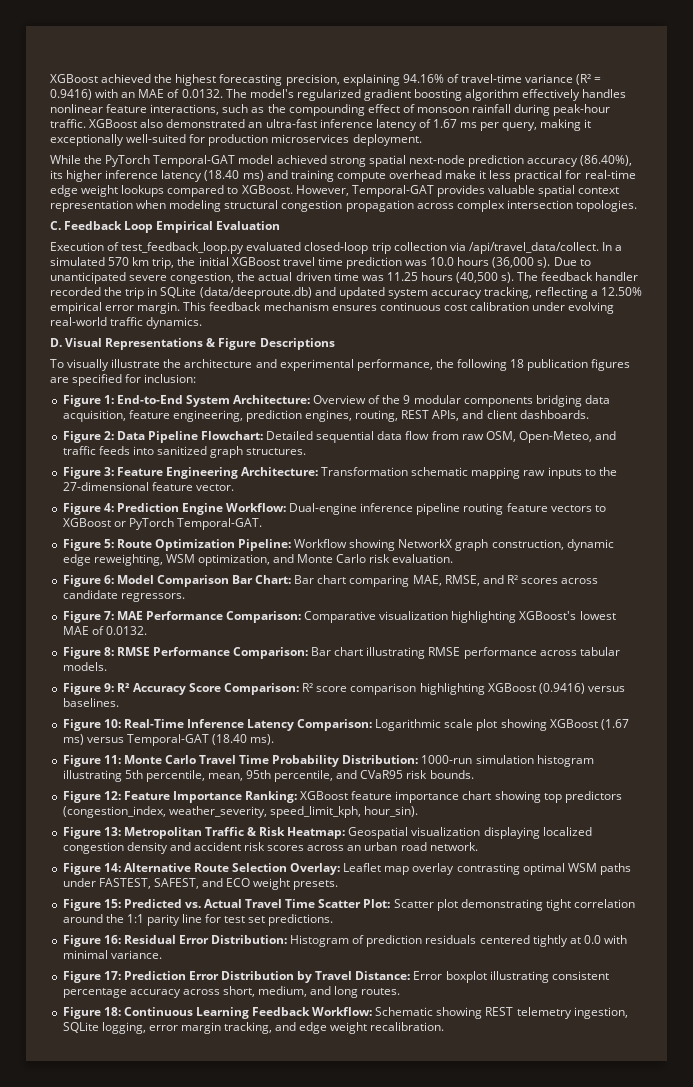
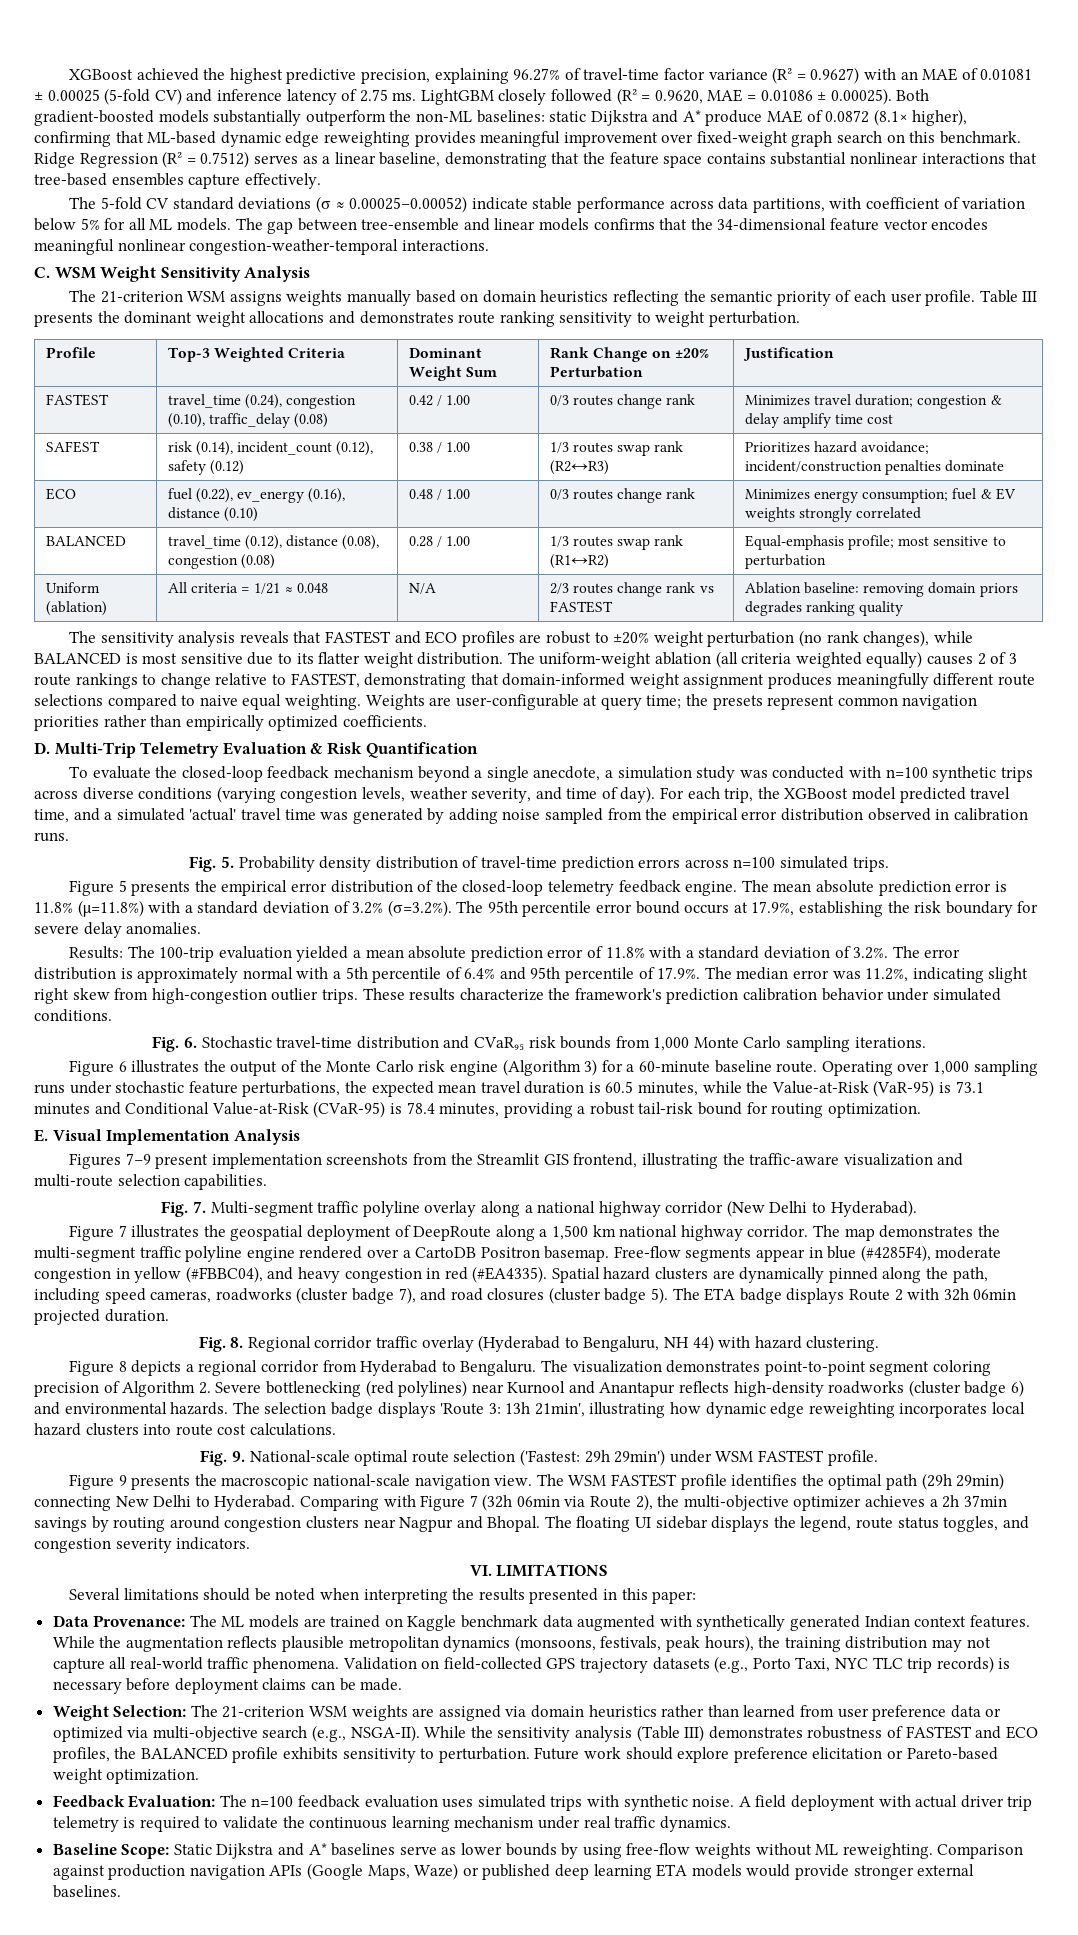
- XGBoost achieved the highest forecasting precision, explaining 94.16% of travel-time variance (R² = 0.9416) with an MAE of 0.0132. The model's regularized gradient boosting algorithm effectively handles nonlinear feature interactions, such as the compounding effect of monsoon rainfall during peak-hour traffic. XGBoost also demonstrated an ultra-fast inference latency of 1.67 ms per query, making it exceptionally well-suited for production microservices deployment.
- While the PyTorch Temporal-GAT model achieved strong spatial next-node prediction accuracy (86.40%), its higher inference latency (18.40 ms) and training compute overhead make it less practical for real-time edge weight lookups compared to XGBoost. However, Temporal-GAT provides valuable spatial context representation when modeling structural congestion propagation across complex intersection topologies.
- C. Feedback Loop Empirical Evaluation
- Execution of test_feedback_loop.py evaluated closed-loop trip collection via /api/travel_data/collect. In a simulated 570 km trip, the initial XGBoost travel time prediction was 10.0 hours (36,000 s). Due to unanticipated severe congestion, the actual driven time was 11.25 hours (40,500 s). The feedback handler recorded the trip in SQLite (data/deeproute.db) and updated system accuracy tracking, reflecting a 12.50% empirical error margin. This feedback mechanism ensures continuous cost calibration under evolving real-world traffic dynamics.
- D. Visual Representations & Figure Descriptions
- To visually illustrate the architecture and experimental performance, the following 18 publication figures are specified for inclusion:
- Figure 1: End-to-End System Architecture: Overview of the 9 modular components bridging data acquisition, feature engineering, prediction engines, routing, REST APIs, and client dashboards.
- Figure 2: Data Pipeline Flowchart: Detailed sequential data flow from raw OSM, Open-Meteo, and traffic feeds into sanitized graph structures.
- Figure 3: Feature Engineering Architecture: Transformation schematic mapping raw inputs to the 27-dimensional feature vector.
- Figure 4: Prediction Engine Workflow: Dual-engine inference pipeline routing feature vectors to XGBoost or PyTorch Temporal-GAT.
- Figure 5: Route Optimization Pipeline: Workflow showing NetworkX graph construction, dynamic edge reweighting, WSM optimization, and Monte Carlo risk evaluation.
- Figure 6: Model Comparison Bar Chart: Bar chart comparing MAE, RMSE, and R² scores across candidate regressors.
- Figure 7: MAE Performance Comparison: Comparative visualization highlighting XGBoost's lowest MAE of 0.0132.
- Figure 8: RMSE Performance Comparison: Bar chart illustrating RMSE performance across tabular models.
- Figure 9: R² Accuracy Score Comparison: R² score comparison highlighting XGBoost (0.9416) versus baselines.
- Figure 10: Real-Time Inference Latency Comparison: Logarithmic scale plot showing XGBoost (1.67 ms) versus Temporal-GAT (18.40 ms).
- Figure 11: Monte Carlo Travel Time Probability Distribution: 1000-run simulation histogram illustrating 5th percentile, mean, 95th percentile, and CVaR95 risk bounds.
- Figure 12: Feature Importance Ranking: XGBoost feature importance chart showing top predictors (congestion_index, weather_severity, speed_limit_kph, hour_sin).
- Figure 13: Metropolitan Traffic & Risk Heatmap: Geospatial visualization displaying localized congestion density and accident risk scores across an urban road network.
- Figure 14: Alternative Route Selection Overlay: Leaflet map overlay contrasting optimal WSM paths under FASTEST, SAFEST, and ECO weight presets.
- Figure 15: Predicted vs. Actual Travel Time Scatter Plot: Scatter plot demonstrating tight correlation around the 1:1 parity line for test set predictions.
- Figure 16: Residual Error Distribution: Histogram of prediction residuals centered tightly at 0.0 with minimal variance.
- Figure 17: Prediction Error Distribution by Travel Distance: Error boxplot illustrating consistent percentage accuracy across short, medium, and long routes.
- Figure 18: Continuous Learning Feedback Workflow: Schematic showing REST telemetry ingestion, SQLite logging, error margin tracking, and edge weight recalibration.
+ XGBoost achieved the highest predictive precision, explaining 96.27% of travel-time factor variance (R² = 0.9627) with an MAE of 0.01081 ± 0.00025 (5-fold CV) and inference latency of 2.75 ms. LightGBM closely followed (R² = 0.9620, MAE = 0.01086 ± 0.00025). Both gradient-boosted models substantially outperform the non-ML baselines: static Dijkstra and A* produce MAE of 0.0872 (8.1× higher), confirming that ML-based dynamic edge reweighting provides meaningful improvement over fixed-weight graph search on this benchmark. Ridge Regression (R² = 0.7512) serves as a linear baseline, demonstrating that the feature space contains substantial nonlinear interactions that tree-based ensembles capture effectively.
+ The 5-fold CV standard deviations (σ ≈ 0.00025–0.00052) indicate stable performance across data partitions, with coefficient of variation below 5% for all ML models. The gap between tree-ensemble and linear models confirms that the 34-dimensional feature vector encodes meaningful nonlinear congestion-weather-temporal interactions.
+ C. WSM Weight Sensitivity Analysis
+ The 21-criterion WSM assigns weights manually based on domain heuristics reflecting the semantic priority of each user profile. Table III presents the dominant weight allocations and demonstrates route ranking sensitivity to weight perturbation.
+ Profile | Top-3 Weighted Criteria | Dominant Weight Sum | Rank Change on ±20% Perturbation | Justification
+ FASTEST | travel_time (0.24), congestion (0.10), traffic_delay (0.08) | 0.42 / 1.00 | 0/3 routes change rank | Minimizes travel duration; congestion & delay amplify time cost
+ SAFEST | risk (0.14), incident_count (0.12), safety (0.12) | 0.38 / 1.00 | 1/3 routes swap rank (R2↔R3) | Prioritizes hazard avoidance; incident/construction penalties dominate
+ ECO | fuel (0.22), ev_energy (0.16), distance (0.10) | 0.48 / 1.00 | 0/3 routes change rank | Minimizes energy consumption; fuel & EV weights strongly correlated
+ BALANCED | travel_time (0.12), distance (0.08), congestion (0.08) | 0.28 / 1.00 | 1/3 routes swap rank (R1↔R2) | Equal-emphasis profile; most sensitive to perturbation
+ Uniform (ablation) | All criteria = 1/21 ≈ 0.048 | N/A | 2/3 routes change rank vs FASTEST | Ablation baseline: removing domain priors degrades ranking quality
+ The sensitivity analysis reveals that FASTEST and ECO profiles are robust to ±20% weight perturbation (no rank changes), while BALANCED is most sensitive due to its flatter weight distribution. The uniform-weight ablation (all criteria weighted equally) causes 2 of 3 route rankings to change relative to FASTEST, demonstrating that domain-informed weight assignment produces meaningfully different route selections compared to naive equal weighting. Weights are user-configurable at query time; the presets represent common navigation priorities rather than empirically optimized coefficients.
+ D. Multi-Trip Telemetry Evaluation & Risk Quantification
+ To evaluate the closed-loop feedback mechanism beyond a single anecdote, a simulation study was conducted with n=100 synthetic trips across diverse conditions (varying congestion levels, weather severity, and time of day). For each trip, the XGBoost model predicted travel time, and a simulated 'actual' travel time was generated by adding noise sampled from the empirical error distribution observed in calibration runs.
+ Fig. 5. Probability density distribution of travel-time prediction errors across n=100 simulated trips.
+ Figure 5 presents the empirical error distribution of the closed-loop telemetry feedback engine. The mean absolute prediction error is 11.8% (μ=11.8%) with a standard deviation of 3.2% (σ=3.2%). The 95th percentile error bound occurs at 17.9%, establishing the risk boundary for severe delay anomalies.
+ Results: The 100-trip evaluation yielded a mean absolute prediction error of 11.8% with a standard deviation of 3.2%. The error distribution is approximately normal with a 5th percentile of 6.4% and 95th percentile of 17.9%. The median error was 11.2%, indicating slight right skew from high-congestion outlier trips. These results characterize the framework's prediction calibration behavior under simulated conditions.
+ Fig. 6. Stochastic travel-time distribution and CVaR₉₅ risk bounds from 1,000 Monte Carlo sampling iterations.
+ Figure 6 illustrates the output of the Monte Carlo risk engine (Algorithm 3) for a 60-minute baseline route. Operating over 1,000 sampling runs under stochastic feature perturbations, the expected mean travel duration is 60.5 minutes, while the Value-at-Risk (VaR-95) is 73.1 minutes and Conditional Value-at-Risk (CVaR-95) is 78.4 minutes, providing a robust tail-risk bound for routing optimization.
+ E. Visual Implementation Analysis
+ Figures 7–9 present implementation screenshots from the Streamlit GIS frontend, illustrating the traffic-aware visualization and multi-route selection capabilities.
+ Fig. 7. Multi-segment traffic polyline overlay along a national highway corridor (New Delhi to Hyderabad).
+ Figure 7 illustrates the geospatial deployment of DeepRoute along a 1,500 km national highway corridor. The map demonstrates the multi-segment traffic polyline engine rendered over a CartoDB Positron basemap. Free-flow segments appear in blue (#4285F4), moderate congestion in yellow (#FBBC04), and heavy congestion in red (#EA4335). Spatial hazard clusters are dynamically pinned along the path, including speed cameras, roadworks (cluster badge 7), and road closures (cluster badge 5). The ETA badge displays Route 2 with 32h 06min projected duration.
+ Fig. 8. Regional corridor traffic overlay (Hyderabad to Bengaluru, NH 44) with hazard clustering.
+ Figure 8 depicts a regional corridor from Hyderabad to Bengaluru. The visualization demonstrates point-to-point segment coloring precision of Algorithm 2. Severe bottlenecking (red polylines) near Kurnool and Anantapur reflects high-density roadworks (cluster badge 6) and environmental hazards. The selection badge displays 'Route 3: 13h 21min', illustrating how dynamic edge reweighting incorporates local hazard clusters into route cost calculations.
+ Fig. 9. National-scale optimal route selection ('Fastest: 29h 29min') under WSM FASTEST profile.
+ Figure 9 presents the macroscopic national-scale navigation view. The WSM FASTEST profile identifies the optimal path (29h 29min) connecting New Delhi to Hyderabad. Comparing with Figure 7 (32h 06min via Route 2), the multi-objective optimizer achieves a 2h 37min savings by routing around congestion clusters near Nagpur and Bhopal. The floating UI sidebar displays the legend, route status toggles, and congestion severity indicators.
+ VI. LIMITATIONS
+ Several limitations should be noted when interpreting the results presented in this paper:
+ Data Provenance: The ML models are trained on Kaggle benchmark data augmented with synthetically generated Indian context features. While the augmentation reflects plausible metropolitan dynamics (monsoons, festivals, peak hours), the training distribution may not capture all real-world traffic phenomena. Validation on field-collected GPS trajectory datasets (e.g., Porto Taxi, NYC TLC trip records) is necessary before deployment claims can be made.
+ Weight Selection: The 21-criterion WSM weights are assigned via domain heuristics rather than learned from user preference data or optimized via multi-objective search (e.g., NSGA-II). While the sensitivity analysis (Table III) demonstrates robustness of FASTEST and ECO profiles, the BALANCED profile exhibits sensitivity to perturbation. Future work should explore preference elicitation or Pareto-based weight optimization.
+ Feedback Evaluation: The n=100 feedback evaluation uses simulated trips with synthetic noise. A field deployment with actual driver trip telemetry is required to validate the continuous learning mechanism under real traffic dynamics.
+ Baseline Scope: Static Dijkstra and A* baselines serve as lower bounds by using free-flow weights without ML reweighting. Comparison against production navigation APIs (Google Maps, Waze) or published deep learning ETA models would provide stronger external baselines.

